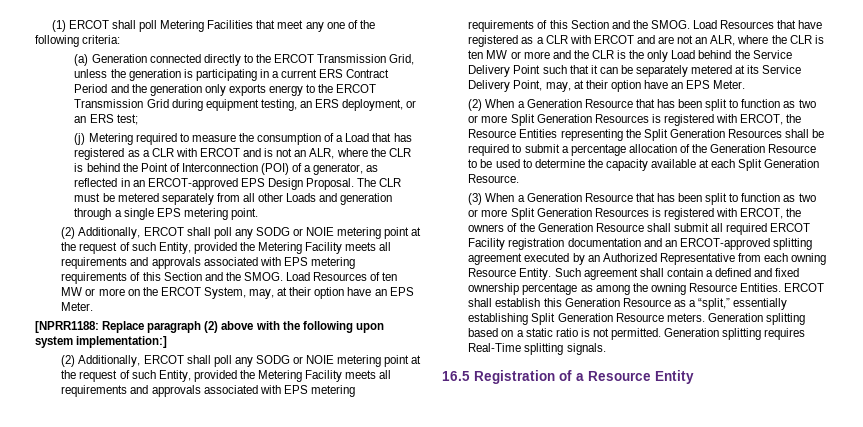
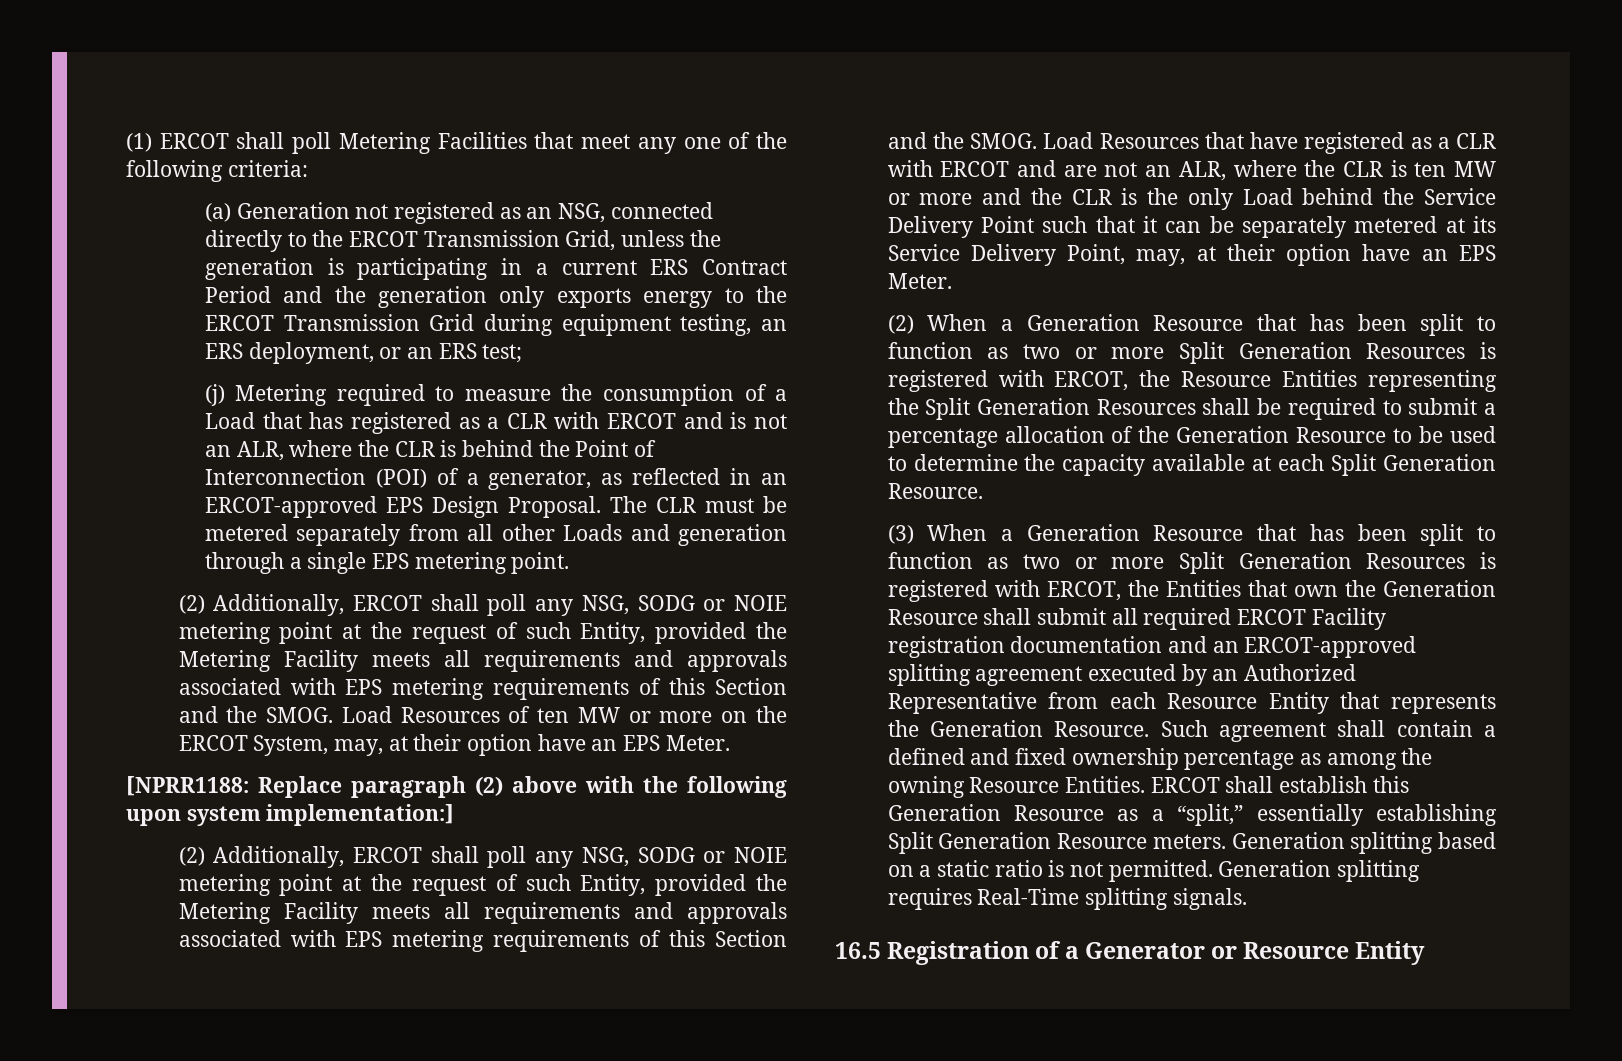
- (a) Generation connected directly to the ERCOT Transmission Grid, unless the generation is participating in a current ERS Contract Period and the generation only exports energy to the ERCOT Transmission Grid during equipment testing, an ERS deployment, or an ERS test;
+ (a) Generation not registered as an NSG, connected directly to the ERCOT Transmission Grid, unless the generation is participating in a current ERS Contract Period and the generation only exports energy to the ERCOT Transmission Grid during equipment testing, an ERS deployment, or an ERS test;
  The CLR must be metered separately from all other Loads and generation through a single EPS metering point.
- (2) Additionally, ERCOT shall poll any SODG or NOIE metering point at the request of such Entity, provided the Metering Facility meets all requirements and approvals associated with EPS metering requirements of this Section and the SMOG.
+ (2) Additionally, ERCOT shall poll any NSG, SODG or NOIE metering point at the request of such Entity, provided the Metering Facility meets all requirements and approvals associated with EPS metering requirements of this Section and the SMOG.
  [NPRR1188: Replace paragraph (2) above with the following upon system implementation:]
- (2) Additionally, ERCOT shall poll any SODG or NOIE metering point at the request of such Entity, provided the Metering Facility meets all requirements and approvals associated with EPS metering requirements of this Section and the SMOG.
+ (2) Additionally, ERCOT shall poll any NSG, SODG or NOIE metering point at the request of such Entity, provided the Metering Facility meets all requirements and approvals associated with EPS metering requirements of this Section and the SMOG.
- (3) When a Generation Resource that has been split to function as two or more Split Generation Resources is registered with ERCOT, the owners of the Generation Resource shall submit all required ERCOT Facility registration documentation and an ERCOT-approved splitting agreement executed by an Authorized Representative from each owning Resource Entity.
+ (3) When a Generation Resource that has been split to function as two or more Split Generation Resources is registered with ERCOT, the Entities that own the Generation Resource shall submit all required ERCOT Facility registration documentation and an ERCOT-approved splitting agreement executed by an Authorized Representative from each Resource Entity that represents the Generation Resource.
- 16.5 Registration of a Resource Entity
+ 16.5 Registration of a Generator or Resource Entity

